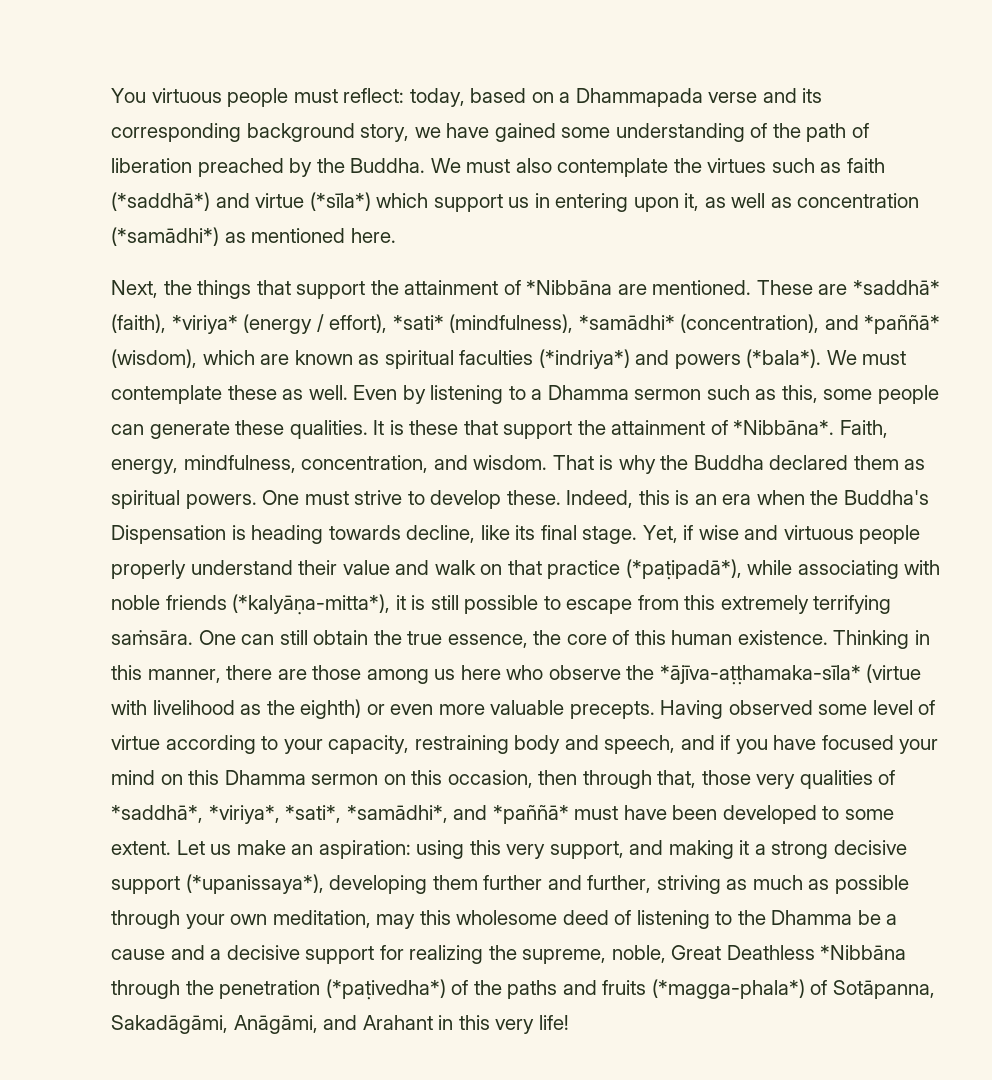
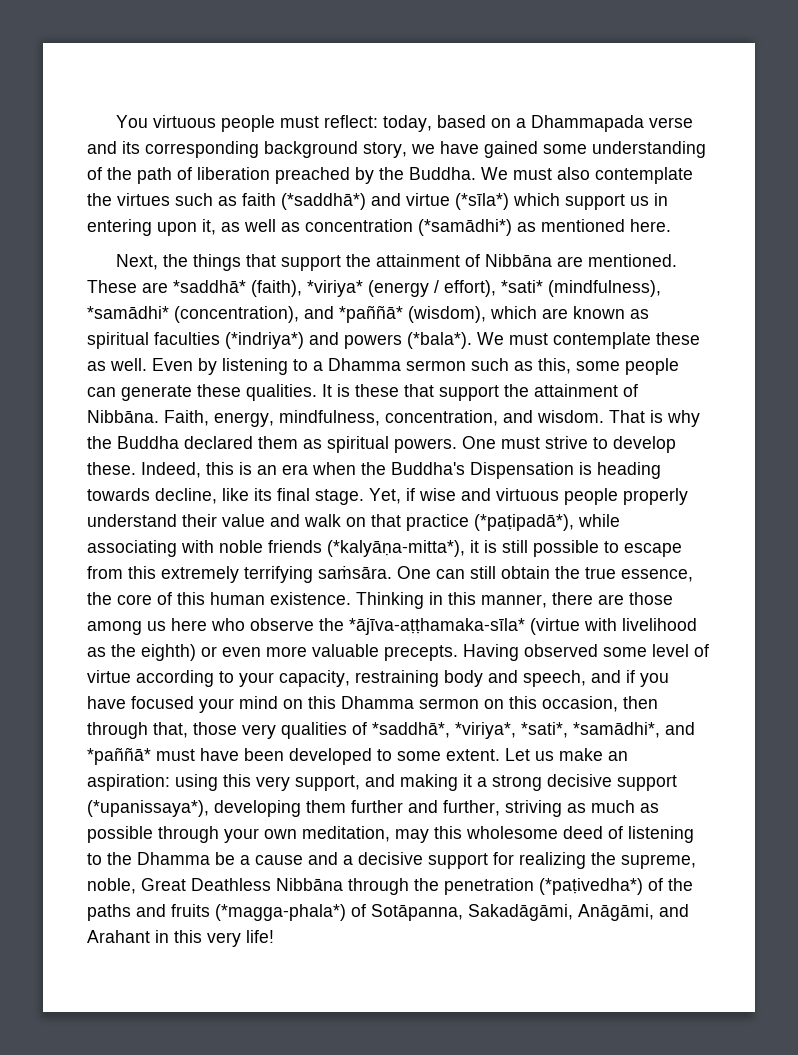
- Next, the things that support the attainment of *Nibbāna are mentioned.
+ Next, the things that support the attainment of Nibbāna are mentioned.
- It is these that support the attainment of *Nibbāna*.
+ It is these that support the attainment of Nibbāna.
- using this very support, and making it a strong decisive support (*upanissaya*), developing them further and further, striving as much as possible through your own meditation, may this wholesome deed of listening to the Dhamma be a cause and a decisive support for realizing the supreme, noble, Great Deathless *Nibbāna through the penetration (*paṭivedha*) of the paths and fruits (*magga-phala*) of Sotāpanna, Sakadāgāmi, Anāgāmi, and Arahant in this very life!
+ using this very support, and making it a strong decisive support (*upanissaya*), developing them further and further, striving as much as possible through your own meditation, may this wholesome deed of listening to the Dhamma be a cause and a decisive support for realizing the supreme, noble, Great Deathless Nibbāna through the penetration (*paṭivedha*) of the paths and fruits (*magga-phala*) of Sotāpanna, Sakadāgāmi, Anāgāmi, and Arahant in this very life!

